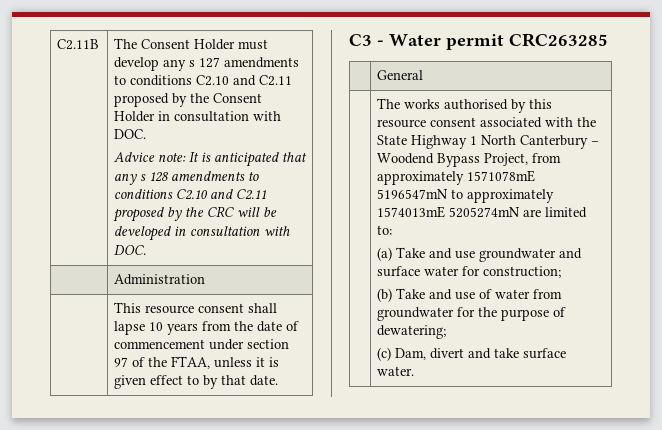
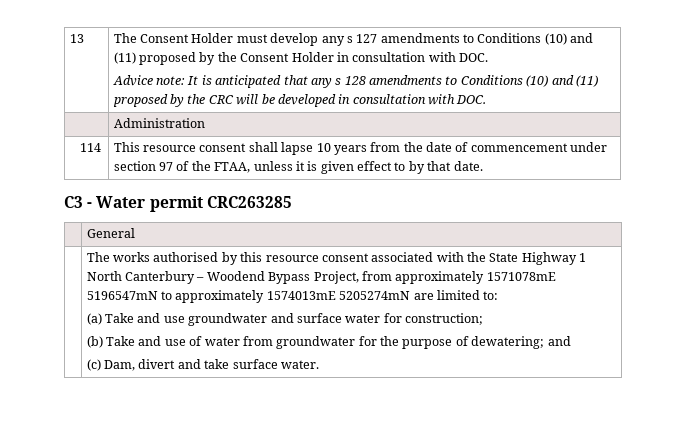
- C2.11B
+ 13
- The Consent Holder must develop any s 127 amendments to conditions C2.10 and C2.11 proposed by the Consent Holder in consultation with DOC.
+ The Consent Holder must develop any s 127 amendments to Conditions (10) and (11) proposed by the Consent Holder in consultation with DOC.
- Advice note: It is anticipated that any s 128 amendments to conditions C2.10 and C2.11 proposed by the CRC will be developed in consultation with DOC.
+ Advice note: It is anticipated that any s 128 amendments to Conditions (10) and (11) proposed by the CRC will be developed in consultation with DOC.
- | This resource consent shall lapse 10 years from the date of commencement under section 97 of the FTAA, unless it is given effect to by that date.
+ 114 | This resource consent shall lapse 10 years from the date of commencement under section 97 of the FTAA, unless it is given effect to by that date.
- (b) Take and use of water from groundwater for the purpose of dewatering;
+ (b) Take and use of water from groundwater for the purpose of dewatering; and

